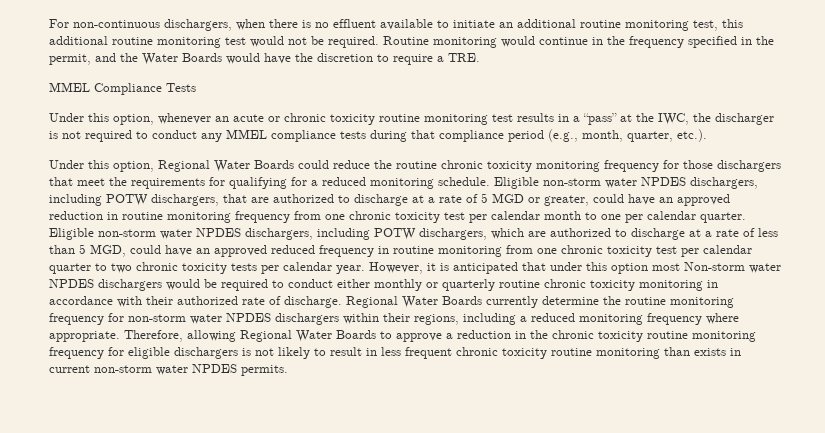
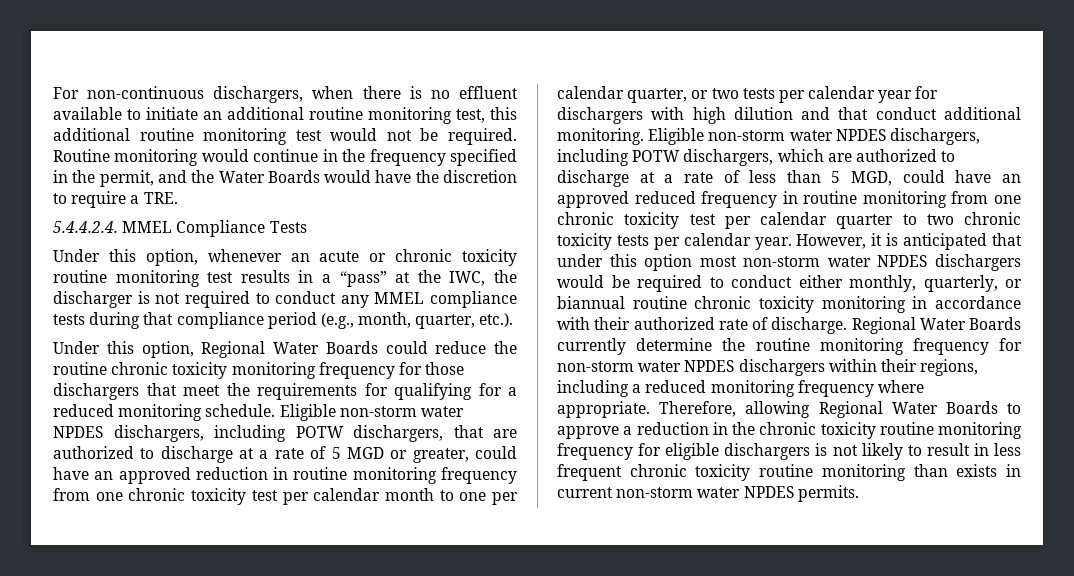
- MMEL Compliance Tests
+ 5.4.4.2.4. MMEL Compliance Tests
- Eligible non-storm water NPDES dischargers, including POTW dischargers, that are authorized to discharge at a rate of 5 MGD or greater, could have an approved reduction in routine monitoring frequency from one chronic toxicity test per calendar month to one per calendar quarter.
+ Eligible non-storm water NPDES dischargers, including POTW dischargers, that are authorized to discharge at a rate of 5 MGD or greater, could have an approved reduction in routine monitoring frequency from one chronic toxicity test per calendar month to one per calendar quarter, or two tests per calendar year for dischargers with high dilution and that conduct additional monitoring.
- However, it is anticipated that under this option most Non-storm water NPDES dischargers would be required to conduct either monthly or quarterly routine chronic toxicity monitoring in accordance with their authorized rate of discharge.
+ However, it is anticipated that under this option most non-storm water NPDES dischargers would be required to conduct either monthly, quarterly, or biannual routine chronic toxicity monitoring in accordance with their authorized rate of discharge.

